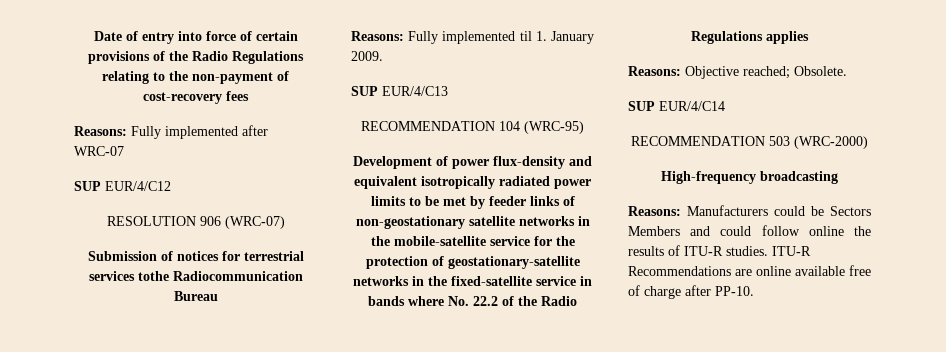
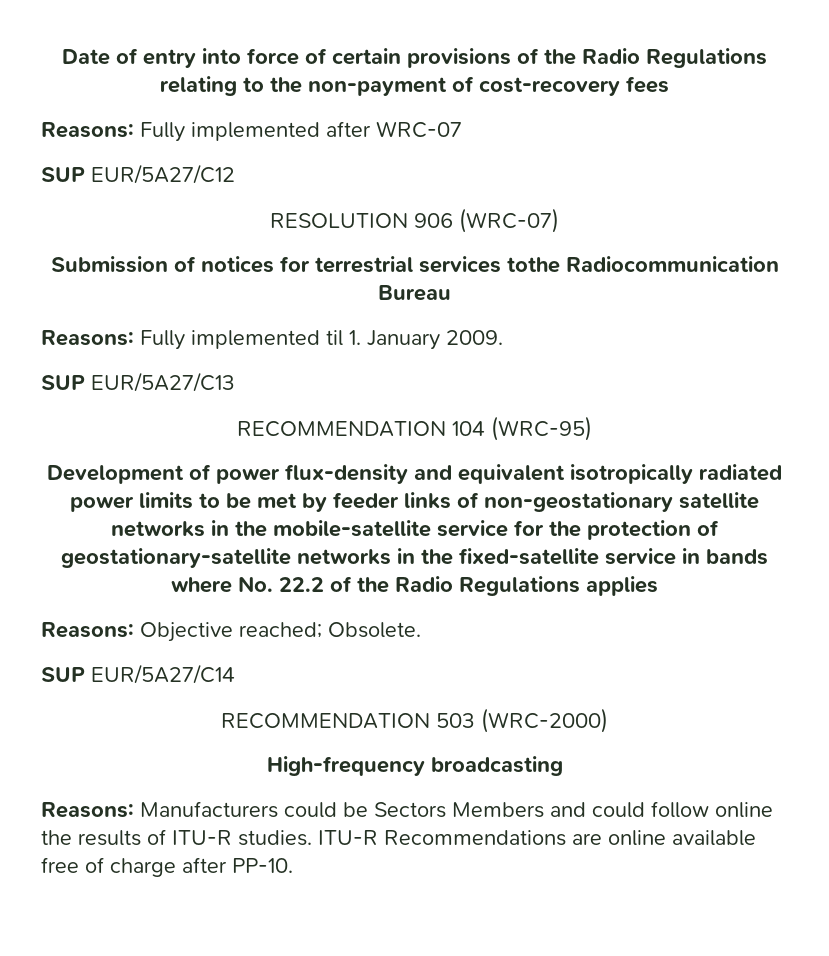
- SUP EUR/4/C12
+ SUP EUR/5A27/C12
- SUP EUR/4/C13
+ SUP EUR/5A27/C13
- SUP EUR/4/C14
+ SUP EUR/5A27/C14

